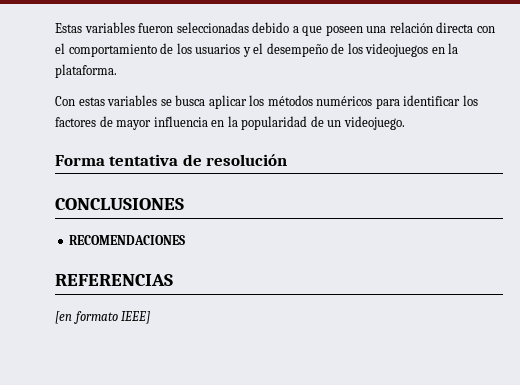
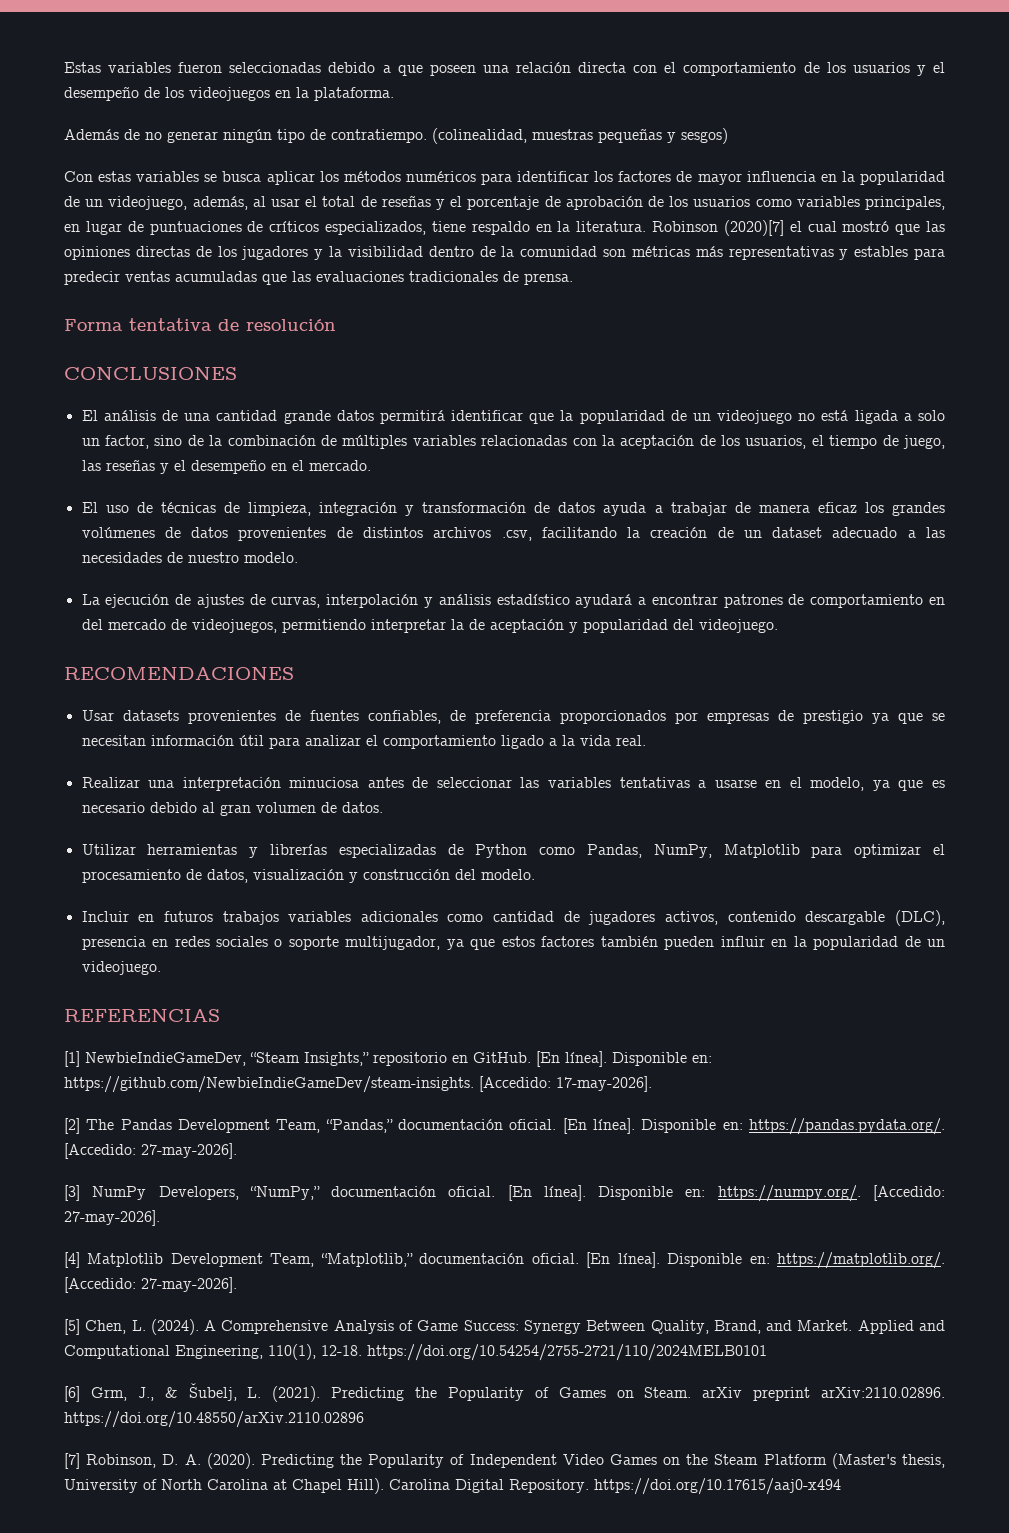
+ Además de no generar ningún tipo de contratiempo. (colinealidad, muestras pequeñas y sesgos)
- Con estas variables se busca aplicar los métodos numéricos para identificar los factores de mayor influencia en la popularidad de un videojuego.
+ Con estas variables se busca aplicar los métodos numéricos para identificar los factores de mayor influencia en la popularidad de un videojuego, además, al usar el total de reseñas y el porcentaje de aprobación de los usuarios como variables principales, en lugar de puntuaciones de críticos especializados, tiene respaldo en la literatura. Robinson (2020)[7] el cual mostró que las opiniones directas de los jugadores y la visibilidad dentro de la comunidad son métricas más representativas y estables para predecir ventas acumuladas que las evaluaciones tradicionales de prensa.
+ El análisis de una cantidad grande datos permitirá identificar que la popularidad de un videojuego no está ligada a solo un factor, sino de la combinación de múltiples variables relacionadas con la aceptación de los usuarios, el tiempo de juego, las reseñas y el desempeño en el mercado.
+ El uso de técnicas de limpieza, integración y transformación de datos ayuda a trabajar de manera eficaz los grandes volúmenes de datos provenientes de distintos archivos .csv, facilitando la creación de un dataset adecuado a las necesidades de nuestro modelo.
+ La ejecución de ajustes de curvas, interpolación y análisis estadístico ayudará a encontrar patrones de comportamiento en del mercado de videojuegos, permitiendo interpretar la de aceptación y popularidad del videojuego.
  RECOMENDACIONES
+ Usar datasets provenientes de fuentes confiables, de preferencia proporcionados por empresas de prestigio ya que se necesitan información útil para analizar el comportamiento ligado a la vida real.
+ Realizar una interpretación minuciosa antes de seleccionar las variables tentativas a usarse en el modelo, ya que es necesario debido al gran volumen de datos.
+ Utilizar herramientas y librerías especializadas de Python como Pandas, NumPy, Matplotlib para optimizar el procesamiento de datos, visualización y construcción del modelo.
+ Incluir en futuros trabajos variables adicionales como cantidad de jugadores activos, contenido descargable (DLC), presencia en redes sociales o soporte multijugador, ya que estos factores también pueden influir en la popularidad de un videojuego.
  REFERENCIAS
- [en formato IEEE]
+ [1] NewbieIndieGameDev, “Steam Insights,” repositorio en GitHub. [En línea]. Disponible en: https://github.com/NewbieIndieGameDev/steam-insights. [Accedido: 17-may-2026].
+ [2] The Pandas Development Team, “Pandas,” documentación oficial. [En línea]. Disponible en: https://pandas.pydata.org/. [Accedido: 27-may-2026].
+ [3] NumPy Developers, “NumPy,” documentación oficial. [En línea]. Disponible en: https://numpy.org/. [Accedido: 27-may-2026].
+ [4] Matplotlib Development Team, “Matplotlib,” documentación oficial. [En línea]. Disponible en: https://matplotlib.org/. [Accedido: 27-may-2026].
+ [5] Chen, L. (2024). A Comprehensive Analysis of Game Success: Synergy Between Quality, Brand, and Market. Applied and Computational Engineering, 110(1), 12-18. https://doi.org/10.54254/2755-2721/110/2024MELB0101
+ [6] Grm, J., & Šubelj, L. (2021). Predicting the Popularity of Games on Steam. arXiv preprint arXiv:2110.02896. https://doi.org/10.48550/arXiv.2110.02896
+ [7] Robinson, D. A. (2020). Predicting the Popularity of Independent Video Games on the Steam Platform (Master's thesis, University of North Carolina at Chapel Hill). Carolina Digital Repository. https://doi.org/10.17615/aaj0-x494

